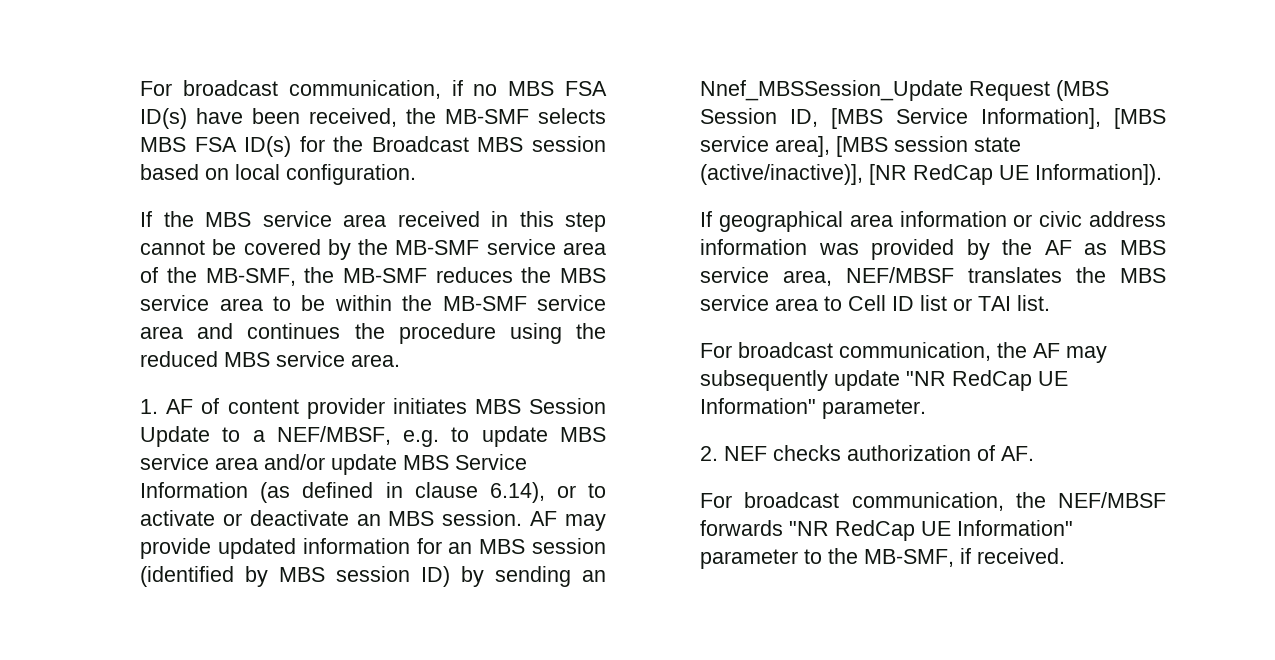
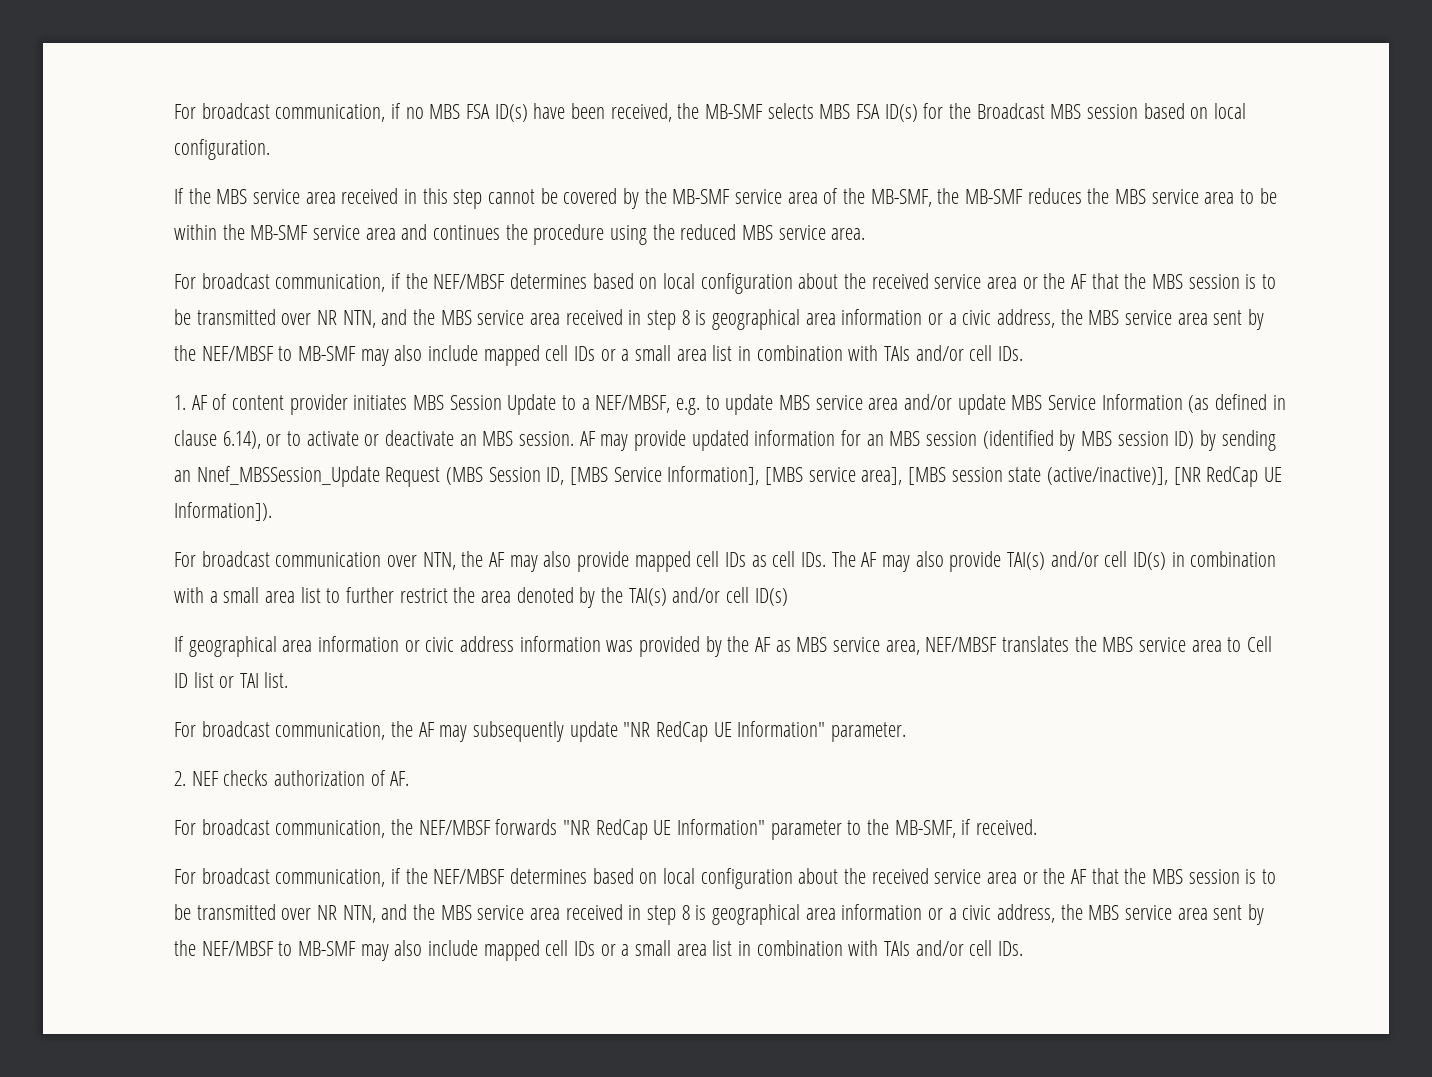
  If the MBS service area received in this step cannot be covered by the MB-SMF service area of the MB-SMF, the MB-SMF reduces the MBS service area to be within the MB-SMF service area and continues the procedure using the reduced MBS service area.
+ For broadcast communication, if the NEF/MBSF determines based on local configuration about the received service area or the AF that the MBS session is to be transmitted over NR NTN, and the MBS service area received in step 8 is geographical area information or a civic address, the MBS service area sent by the NEF/MBSF to MB-SMF may also include mapped cell IDs or a small area list in combination with TAIs and/or cell IDs.
+ For broadcast communication over NTN, the AF may also provide mapped cell IDs as cell IDs. The AF may also provide TAI(s) and/or cell ID(s) in combination with a small area list to further restrict the area denoted by the TAI(s) and/or cell ID(s)
  For broadcast communication, the NEF/MBSF forwards "NR RedCap UE Information" parameter to the MB-SMF, if received.
+ For broadcast communication, if the NEF/MBSF determines based on local configuration about the received service area or the AF that the MBS session is to be transmitted over NR NTN, and the MBS service area received in step 8 is geographical area information or a civic address, the MBS service area sent by the NEF/MBSF to MB-SMF may also include mapped cell IDs or a small area list in combination with TAIs and/or cell IDs.

